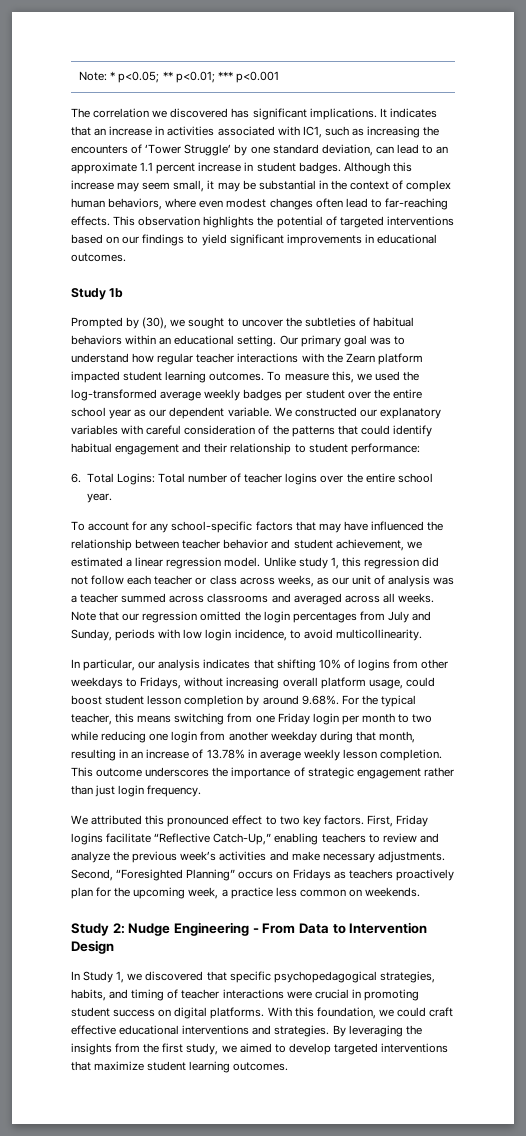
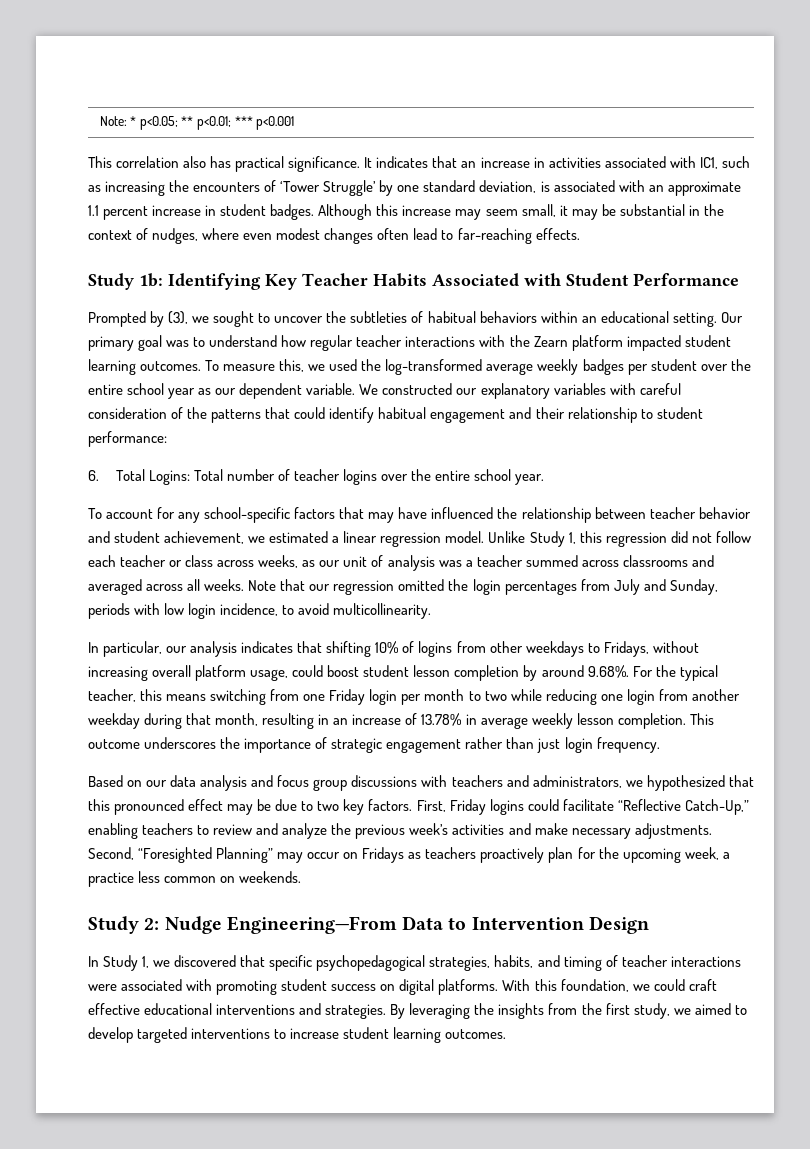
- The correlation we discovered has significant implications.
+ This correlation also has practical significance.
- It indicates that an increase in activities associated with IC1, such as increasing the encounters of ‘Tower Struggle’ by one standard deviation, can lead to an approximate 1.1 percent increase in student badges.
+ It indicates that an increase in activities associated with IC1, such as increasing the encounters of ‘Tower Struggle’ by one standard deviation, is associated with an approximate 1.1 percent increase in student badges.
- Although this increase may seem small, it may be substantial in the context of complex human behaviors, where even modest changes often lead to far-reaching effects. This observation highlights the potential of targeted interventions based on our findings to yield significant improvements in educational outcomes.
- Study 1b
+ Although this increase may seem small, it may be substantial in the context of nudges, where even modest changes often lead to far-reaching effects.
+ Study 1b: Identifying Key Teacher Habits Associated with Student Performance
- Prompted by (30), we sought to uncover the subtleties of habitual behaviors within an educational setting.
+ Prompted by (3), we sought to uncover the subtleties of habitual behaviors within an educational setting.
- Unlike study 1, this regression did not follow each teacher or class across weeks, as our unit of analysis was a teacher summed across classrooms and averaged across all weeks.
+ Unlike Study 1, this regression did not follow each teacher or class across weeks, as our unit of analysis was a teacher summed across classrooms and averaged across all weeks.
- We attributed this pronounced effect to two key factors.
+ Based on our data analysis and focus group discussions with teachers and administrators, we hypothesized that this pronounced effect may be due to two key factors.
- First, Friday logins facilitate “Reflective Catch-Up,” enabling teachers to review and analyze the previous week’s activities and make necessary adjustments.
+ First, Friday logins could facilitate “Reflective Catch-Up,” enabling teachers to review and analyze the previous week’s activities and make necessary adjustments.
- Second, “Foresighted Planning” occurs on Fridays as teachers proactively plan for the upcoming week, a practice less common on weekends.
+ Second, “Foresighted Planning” may occur on Fridays as teachers proactively plan for the upcoming week, a practice less common on weekends.
- Study 2: Nudge Engineering - From Data to Intervention Design
+ Study 2: Nudge Engineering—From Data to Intervention Design
- In Study 1, we discovered that specific psychopedagogical strategies, habits, and timing of teacher interactions were crucial in promoting student success on digital platforms.
+ In Study 1, we discovered that specific psychopedagogical strategies, habits, and timing of teacher interactions were associated with promoting student success on digital platforms.
- By leveraging the insights from the first study, we aimed to develop targeted interventions that maximize student learning outcomes.
+ By leveraging the insights from the first study, we aimed to develop targeted interventions to increase student learning outcomes.

